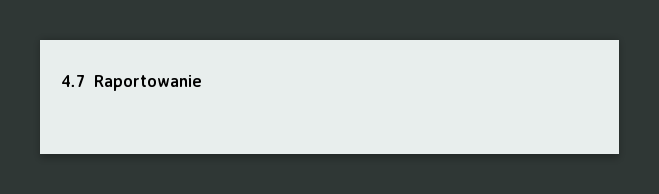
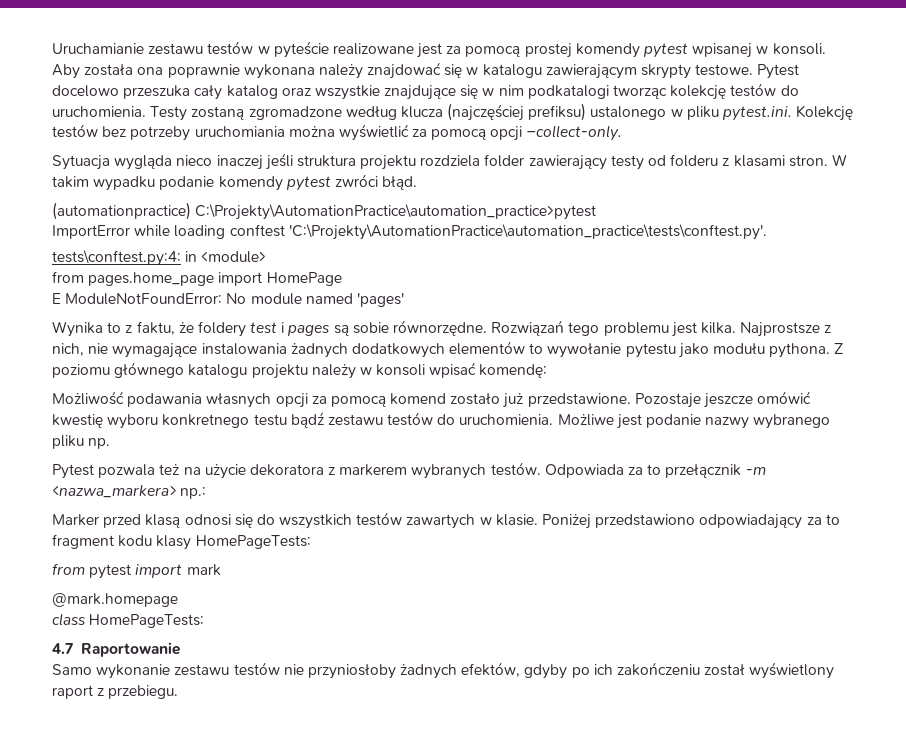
+ Uruchamianie zestawu testów w pyteście realizowane jest za pomocą prostej komendy pytest wpisanej w konsoli. Aby została ona poprawnie wykonana należy znajdować się w katalogu zawierającym skrypty testowe. Pytest docelowo przeszuka cały katalog oraz wszystkie znajdujące się w nim podkatalogi tworząc kolekcję testów do uruchomienia. Testy zostaną zgromadzone według klucza (najczęściej prefiksu) ustalonego w pliku pytest.ini. Kolekcję testów bez potrzeby uruchomiania można wyświetlić za pomocą opcji –collect-only.
+ Sytuacja wygląda nieco inaczej jeśli struktura projektu rozdziela folder zawierający testy od folderu z klasami stron. W takim wypadku podanie komendy pytest zwróci błąd.
+ (automationpractice) C:\Projekty\AutomationPractice\automation_practice>pytest
+ ImportError while loading conftest 'C:\Projekty\AutomationPractice\automation_practice\tests\conftest.py'.
+ tests\conftest.py:4: in <module>
+ from pages.home_page import HomePage
+ E ModuleNotFoundError: No module named 'pages'
+ Wynika to z faktu, że foldery test i pages są sobie równorzędne. Rozwiązań tego problemu jest kilka. Najprostsze z nich, nie wymagające instalowania żadnych dodatkowych elementów to wywołanie pytestu jako modułu pythona. Z poziomu głównego katalogu projektu należy w konsoli wpisać komendę:
+ Możliwość podawania własnych opcji za pomocą komend zostało już przedstawione. Pozostaje jeszcze omówić kwestię wyboru konkretnego testu bądź zestawu testów do uruchomienia. Możliwe jest podanie nazwy wybranego pliku np.
+ Pytest pozwala też na użycie dekoratora z markerem wybranych testów. Odpowiada za to przełącznik -m <nazwa_markera> np.:
+ Marker przed klasą odnosi się do wszystkich testów zawartych w klasie. Poniżej przedstawiono odpowiadający za to fragment kodu klasy HomePageTests:
+ from pytest import mark
+ @mark.homepage
+ class HomePageTests:
  4.7 Raportowanie
+ Samo wykonanie zestawu testów nie przyniosłoby żadnych efektów, gdyby po ich zakończeniu został wyświetlony raport z przebiegu.

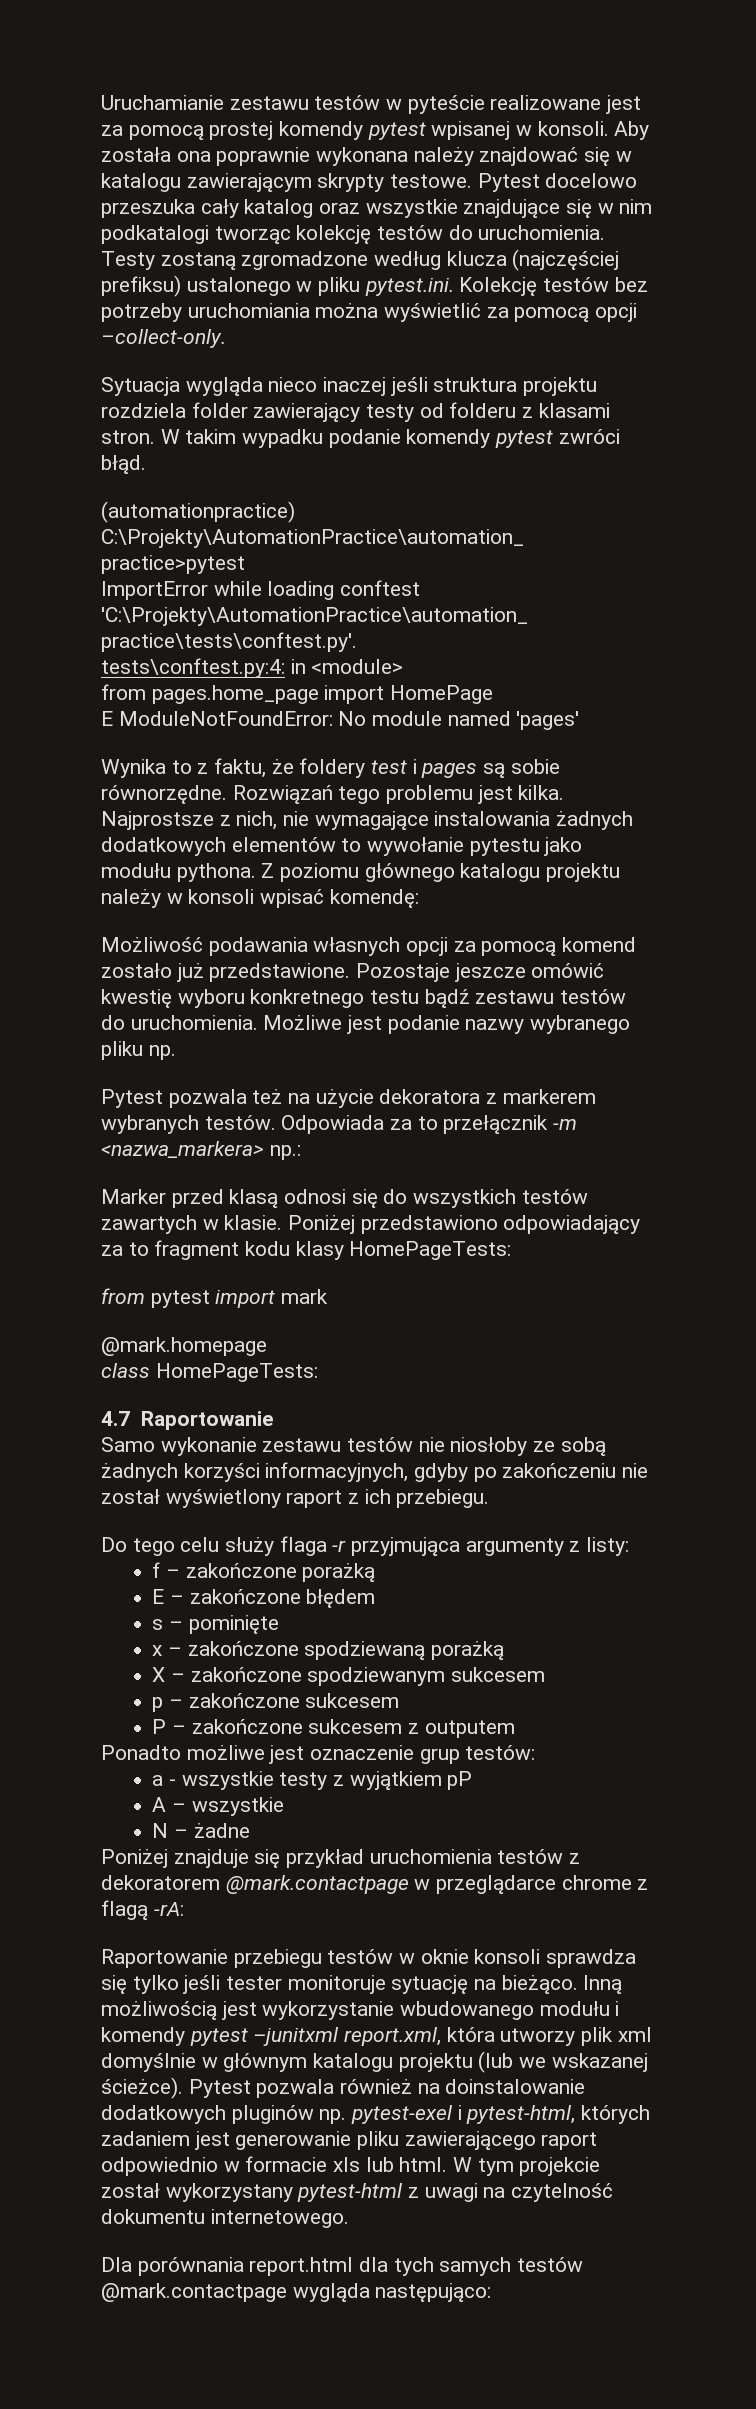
- Samo wykonanie zestawu testów nie przyniosłoby żadnych efektów, gdyby po ich zakończeniu został wyświetlony raport z przebiegu.
+ Samo wykonanie zestawu testów nie niosłoby ze sobą żadnych korzyści informacyjnych, gdyby po zakończeniu nie został wyświetlony raport z ich przebiegu.
+ Do tego celu służy flaga -r przyjmująca argumenty z listy:
+ f – zakończone porażką
+ E – zakończone błędem
+ s – pominięte
+ x – zakończone spodziewaną porażką
+ X – zakończone spodziewanym sukcesem
+ p – zakończone sukcesem
+ P – zakończone sukcesem z outputem
+ Ponadto możliwe jest oznaczenie grup testów:
+ a - wszystkie testy z wyjątkiem pP
+ A – wszystkie
+ N – żadne
+ Poniżej znajduje się przykład uruchomienia testów z dekoratorem @mark.contactpage w przeglądarce chrome z flagą -rA:
+ Raportowanie przebiegu testów w oknie konsoli sprawdza się tylko jeśli tester monitoruje sytuację na bieżąco. Inną możliwością jest wykorzystanie wbudowanego modułu i komendy pytest –junitxml report.xml, która utworzy plik xml domyślnie w głównym katalogu projektu (lub we wskazanej ścieżce). Pytest pozwala również na doinstalowanie dodatkowych pluginów np. pytest-exel i pytest-html, których zadaniem jest generowanie pliku zawierającego raport odpowiednio w formacie xls lub html. W tym projekcie został wykorzystany pytest-html z uwagi na czytelność dokumentu internetowego.
+ Dla porównania report.html dla tych samych testów @mark.contactpage wygląda następująco:

